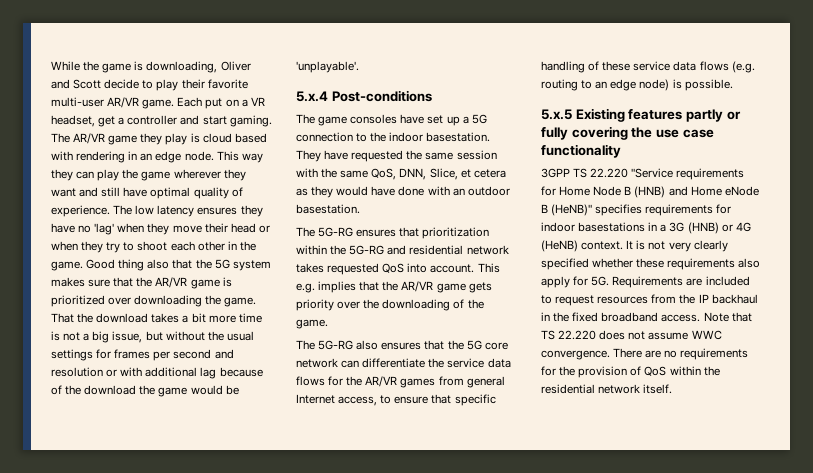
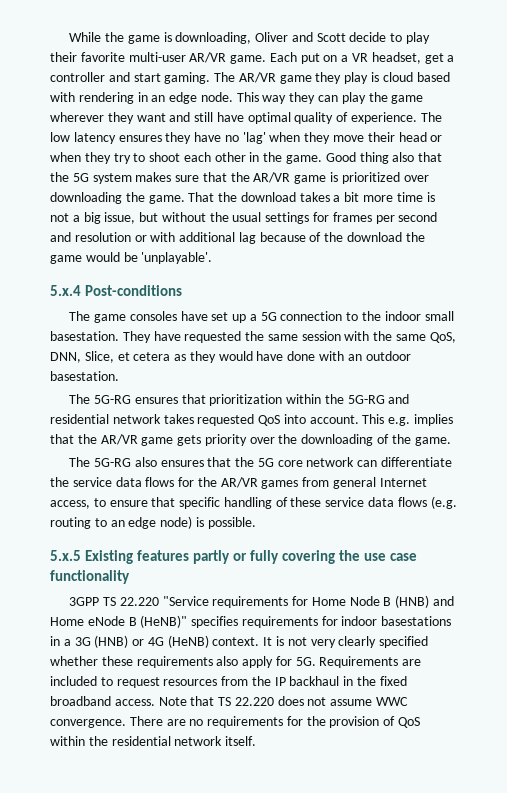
- The game consoles have set up a 5G connection to the indoor basestation.
+ The game consoles have set up a 5G connection to the indoor small basestation.

